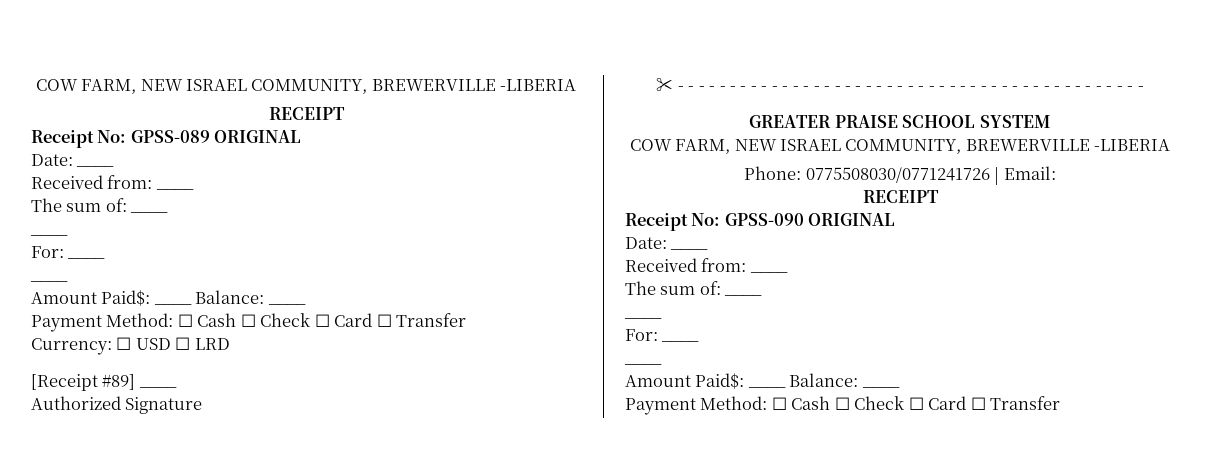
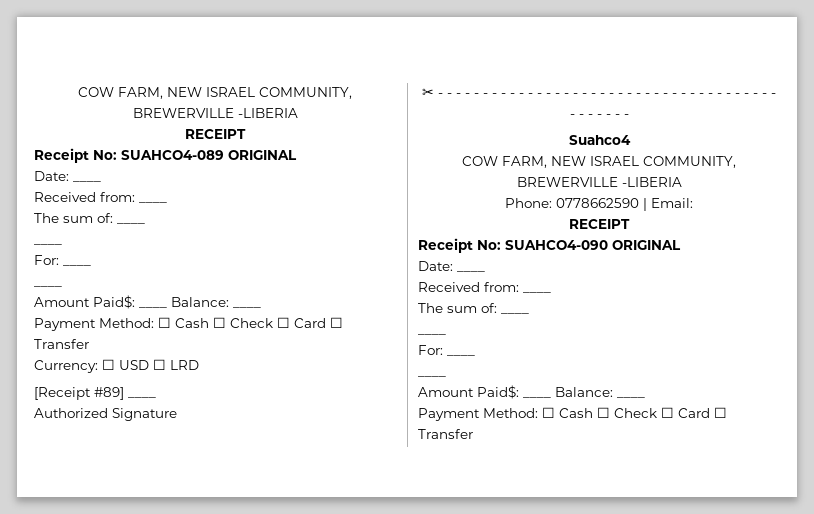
- Receipt No: GPSS-089 ORIGINAL
+ Receipt No: SUAHCO4-089 ORIGINAL
- GREATER PRAISE SCHOOL SYSTEM
+ Suahco4
- Phone: 0775508030/0771241726 | Email:
+ Phone: 0778662590 | Email:
- Receipt No: GPSS-090 ORIGINAL
+ Receipt No: SUAHCO4-090 ORIGINAL

